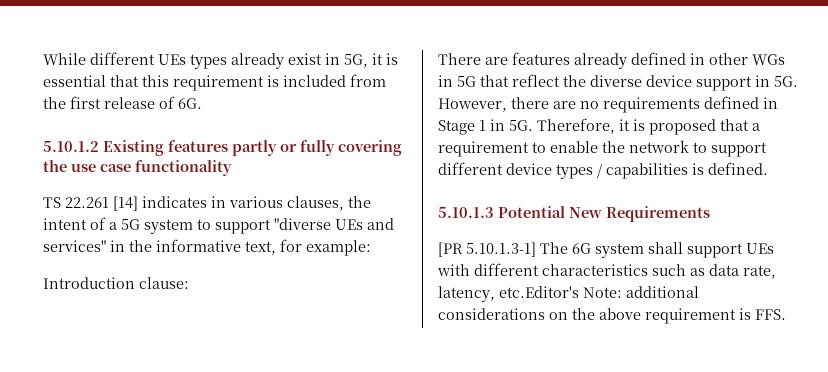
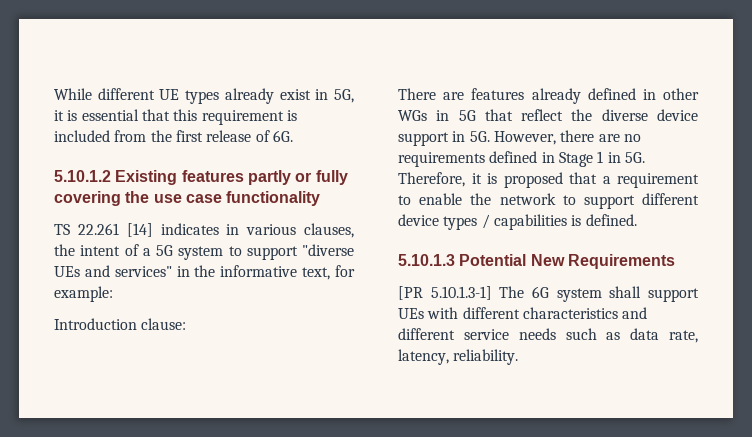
- While different UEs types already exist in 5G, it is essential that this requirement is included from the first release of 6G.
+ While different UE types already exist in 5G, it is essential that this requirement is included from the first release of 6G.
- [PR 5.10.1.3-1] The 6G system shall support UEs with different characteristics such as data rate, latency, etc.Editor's Note: additional considerations on the above requirement is FFS.
+ [PR 5.10.1.3-1] The 6G system shall support UEs with different characteristics and different service needs such as data rate, latency, reliability.

